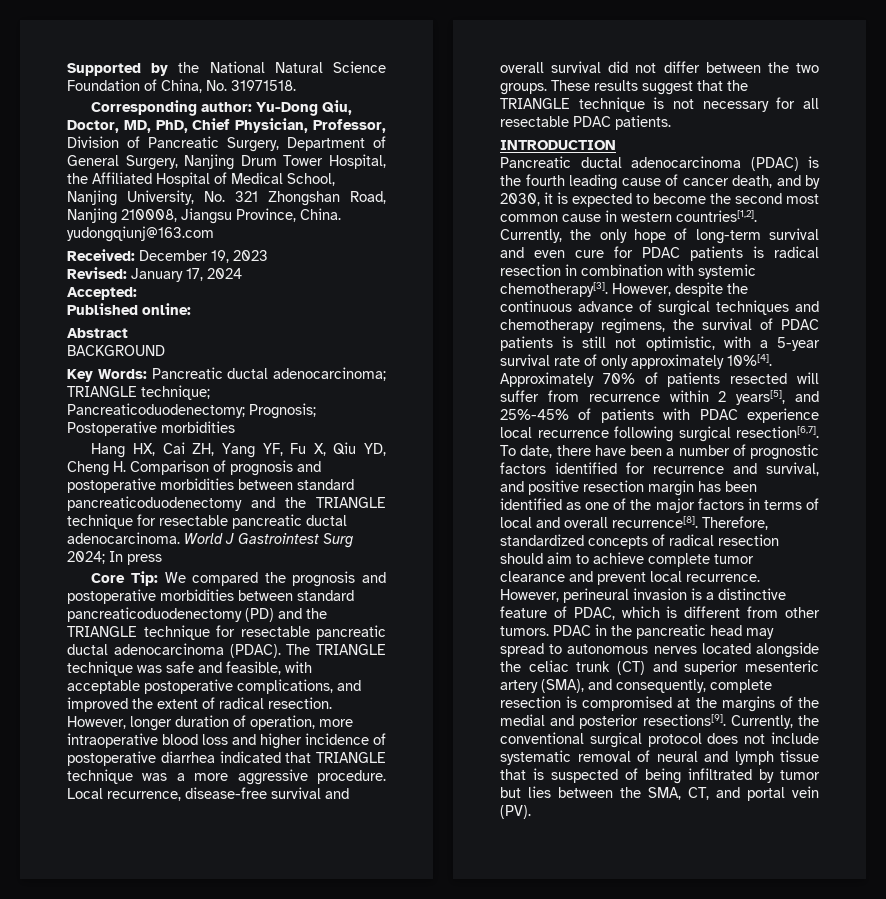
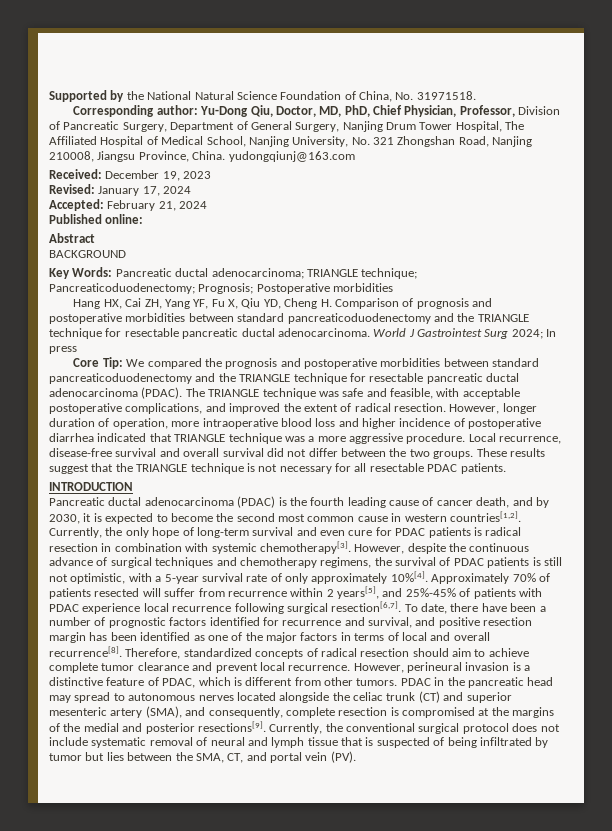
- Corresponding author: Yu-Dong Qiu, Doctor, MD, PhD, Chief Physician, Professor, Division of Pancreatic Surgery, Department of General Surgery, Nanjing Drum Tower Hospital, the Affiliated Hospital of Medical School, Nanjing University, No. 321 Zhongshan Road, Nanjing 210008, Jiangsu Province, China. yudongqiunj@163.com
+ Corresponding author: Yu-Dong Qiu, Doctor, MD, PhD, Chief Physician, Professor, Division of Pancreatic Surgery, Department of General Surgery, Nanjing Drum Tower Hospital, The Affiliated Hospital of Medical School, Nanjing University, No. 321 Zhongshan Road, Nanjing 210008, Jiangsu Province, China. yudongqiunj@163.com
- Accepted:
+ Accepted: February 21, 2024
- Core Tip: We compared the prognosis and postoperative morbidities between standard pancreaticoduodenectomy (PD) and the TRIANGLE technique for resectable pancreatic ductal adenocarcinoma (PDAC).
+ Core Tip: We compared the prognosis and postoperative morbidities between standard pancreaticoduodenectomy and the TRIANGLE technique for resectable pancreatic ductal adenocarcinoma (PDAC).

